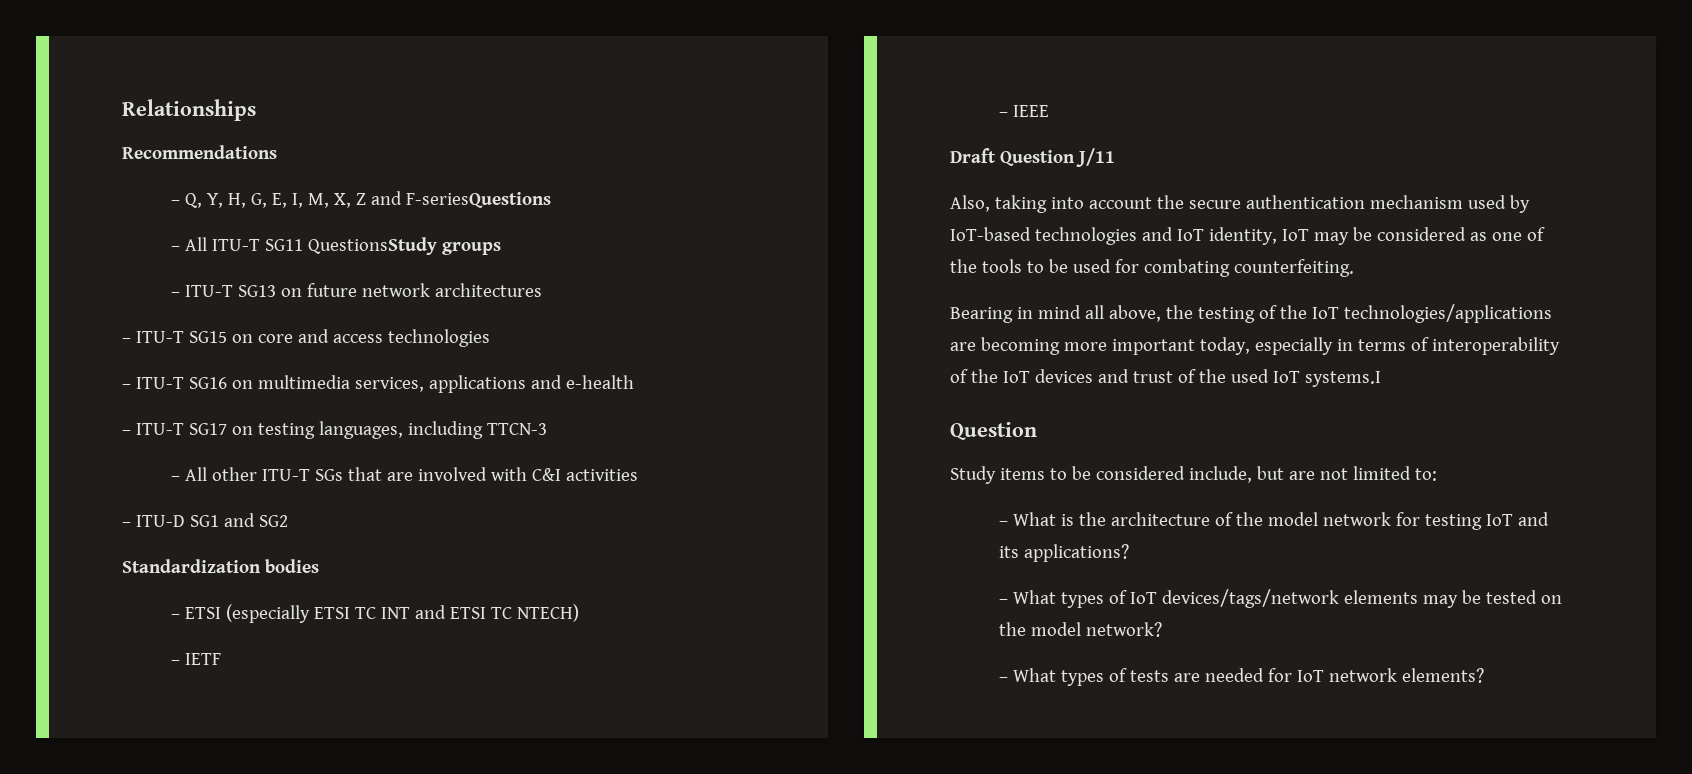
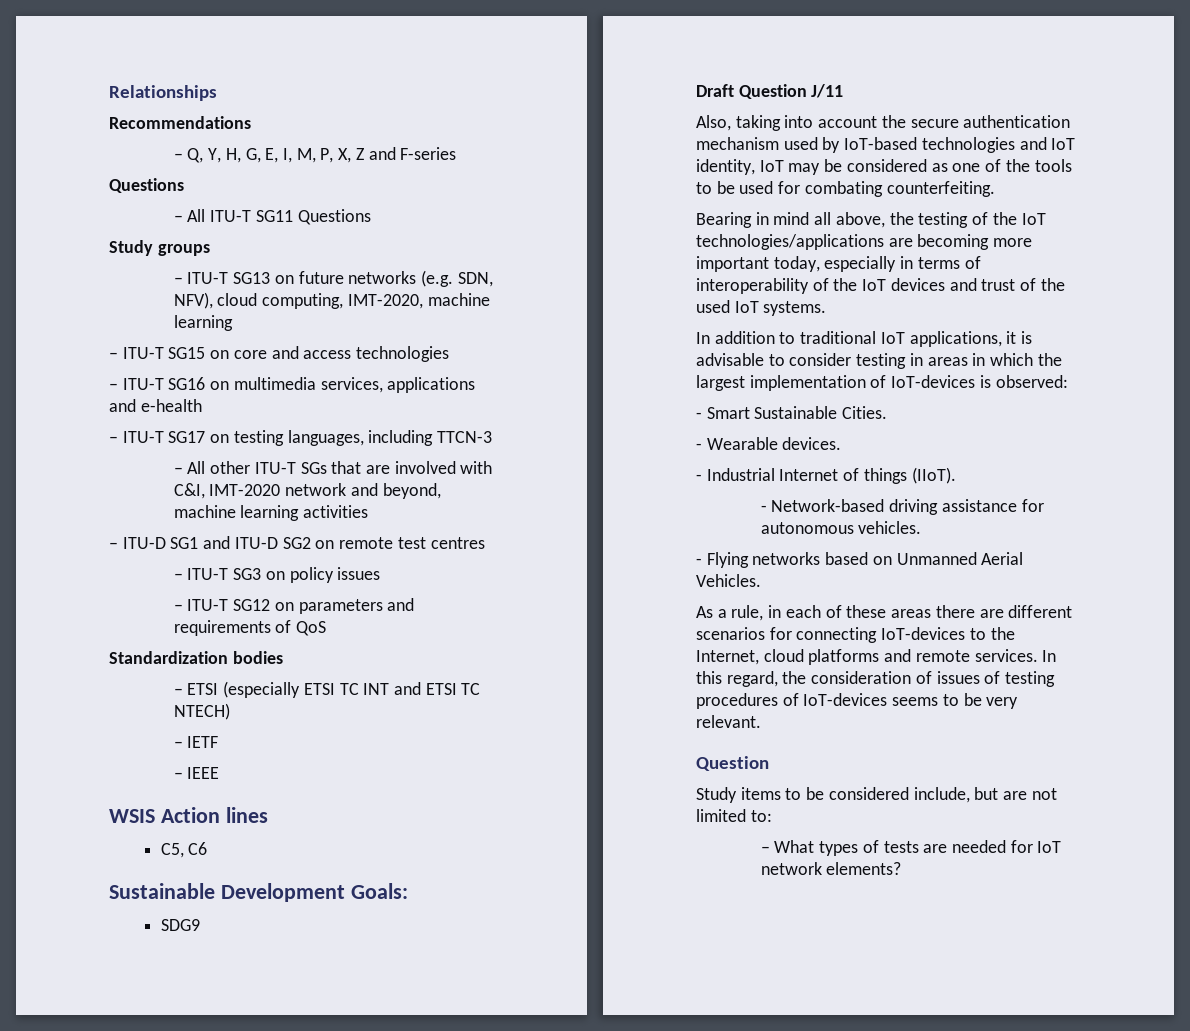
- – Q, Y, H, G, E, I, M, X, Z and F-seriesQuestions
+ – Q, Y, H, G, E, I, M, P, X, Z and F-series
+ Questions
- – All ITU-T SG11 QuestionsStudy groups
+ – All ITU-T SG11 Questions
+ Study groups
- – ITU-T SG13 on future network architectures
+ – ITU-T SG13 on future networks (e.g. SDN, NFV), cloud computing, IMT-2020, machine learning
- – All other ITU-T SGs that are involved with C&I activities
+ – All other ITU-T SGs that are involved with C&I, IMT-2020 network and beyond, machine learning activities
- – ITU-D SG1 and SG2
+ – ITU-D SG1 and ITU-D SG2 on remote test centres
+ – ITU-T SG3 on policy issues
+ – ITU-T SG12 on parameters and requirements of QoS
+ WSIS Action lines
+ C5, C6
+ Sustainable Development Goals:
+ SDG9
- Bearing in mind all above, the testing of the IoT technologies/applications are becoming more important today, especially in terms of interoperability of the IoT devices and trust of the used IoT systems.I
+ Bearing in mind all above, the testing of the IoT technologies/applications are becoming more important today, especially in terms of interoperability of the IoT devices and trust of the used IoT systems.
+ In addition to traditional IoT applications, it is advisable to consider testing in areas in which the largest implementation of IoT-devices is observed:
+ - Smart Sustainable Cities.
+ - Wearable devices.
+ - Industrial Internet of things (IIoT).
+ - Network-based driving assistance for autonomous vehicles.
+ - Flying networks based on Unmanned Aerial Vehicles.
+ As a rule, in each of these areas there are different scenarios for connecting IoT-devices to the Internet, cloud platforms and remote services. In this regard, the consideration of issues of testing procedures of IoT-devices seems to be very relevant.
- – What is the architecture of the model network for testing IoT and its applications?
- – What types of IoT devices/tags/network elements may be tested on the model network?

